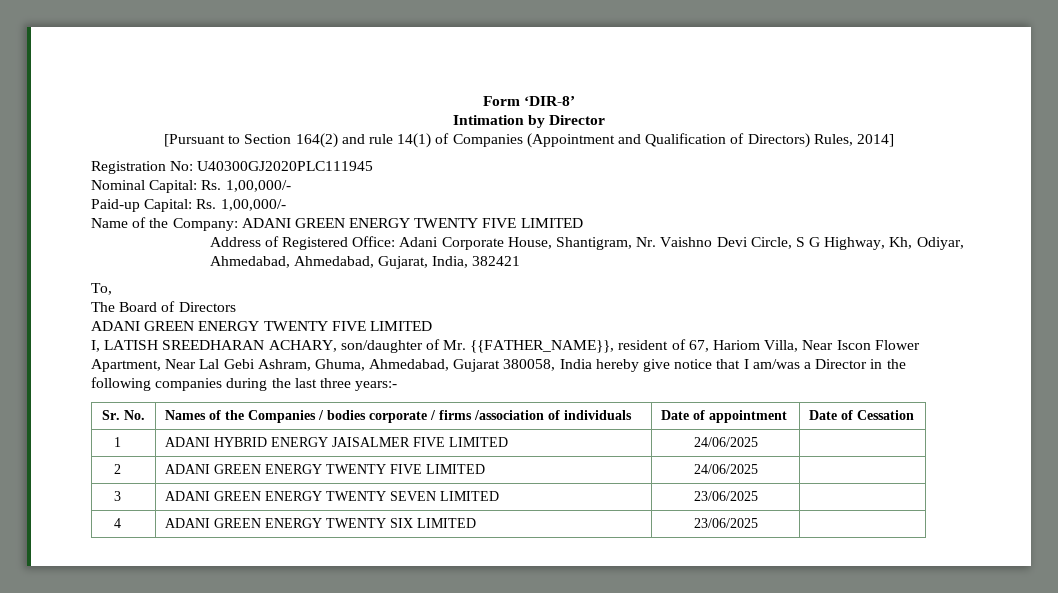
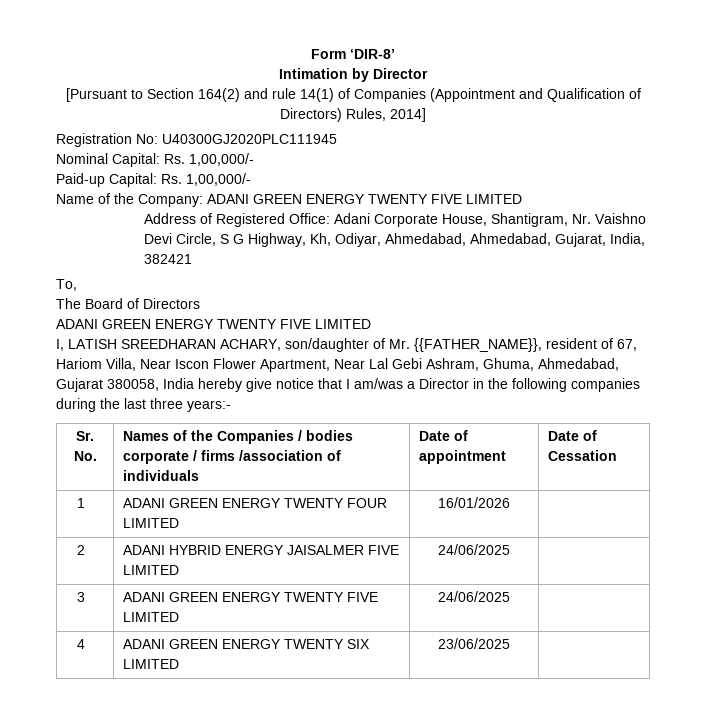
- 1 | ADANI HYBRID ENERGY JAISALMER FIVE LIMITED | 24/06/2025 |
+ 1 | ADANI GREEN ENERGY TWENTY FOUR LIMITED | 16/01/2026 |
- 2 | ADANI GREEN ENERGY TWENTY FIVE LIMITED | 24/06/2025 |
+ 2 | ADANI HYBRID ENERGY JAISALMER FIVE LIMITED | 24/06/2025 |
- 3 | ADANI GREEN ENERGY TWENTY SEVEN LIMITED | 23/06/2025 |
+ 3 | ADANI GREEN ENERGY TWENTY FIVE LIMITED | 24/06/2025 |

